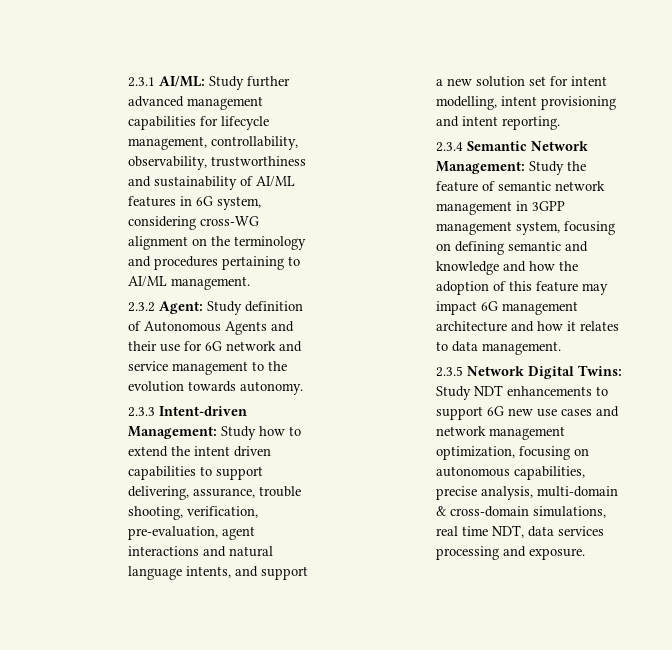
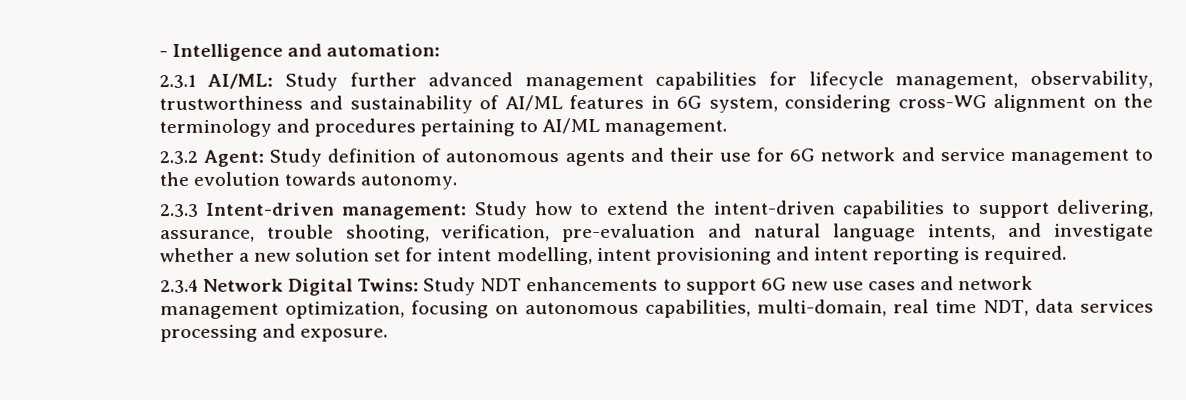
+ - Intelligence and automation:
- 2.3.1 AI/ML: Study further advanced management capabilities for lifecycle management, controllability, observability, trustworthiness and sustainability of AI/ML features in 6G system, considering cross-WG alignment on the terminology and procedures pertaining to AI/ML management.
+ 2.3.1 AI/ML: Study further advanced management capabilities for lifecycle management, observability, trustworthiness and sustainability of AI/ML features in 6G system, considering cross-WG alignment on the terminology and procedures pertaining to AI/ML management.
- 2.3.2 Agent: Study definition of Autonomous Agents and their use for 6G network and service management to the evolution towards autonomy.
+ 2.3.2 Agent: Study definition of autonomous agents and their use for 6G network and service management to the evolution towards autonomy.
- 2.3.3 Intent-driven Management: Study how to extend the intent driven capabilities to support delivering, assurance, trouble shooting, verification, pre-evaluation, agent interactions and natural language intents, and support a new solution set for intent modelling, intent provisioning and intent reporting.
- 2.3.4 Semantic Network Management: Study the feature of semantic network management in 3GPP management system, focusing on defining semantic and knowledge and how the adoption of this feature may impact 6G management architecture and how it relates to data management.
- 2.3.5 Network Digital Twins: Study NDT enhancements to support 6G new use cases and network management optimization, focusing on autonomous capabilities, precise analysis, multi-domain & cross-domain simulations, real time NDT, data services processing and exposure.
+ 2.3.3 Intent-driven management: Study how to extend the intent-driven capabilities to support delivering, assurance, trouble shooting, verification, pre-evaluation and natural language intents, and investigate whether a new solution set for intent modelling, intent provisioning and intent reporting is required.
+ 2.3.4 Network Digital Twins: Study NDT enhancements to support 6G new use cases and network management optimization, focusing on autonomous capabilities, multi-domain, real time NDT, data services processing and exposure.

